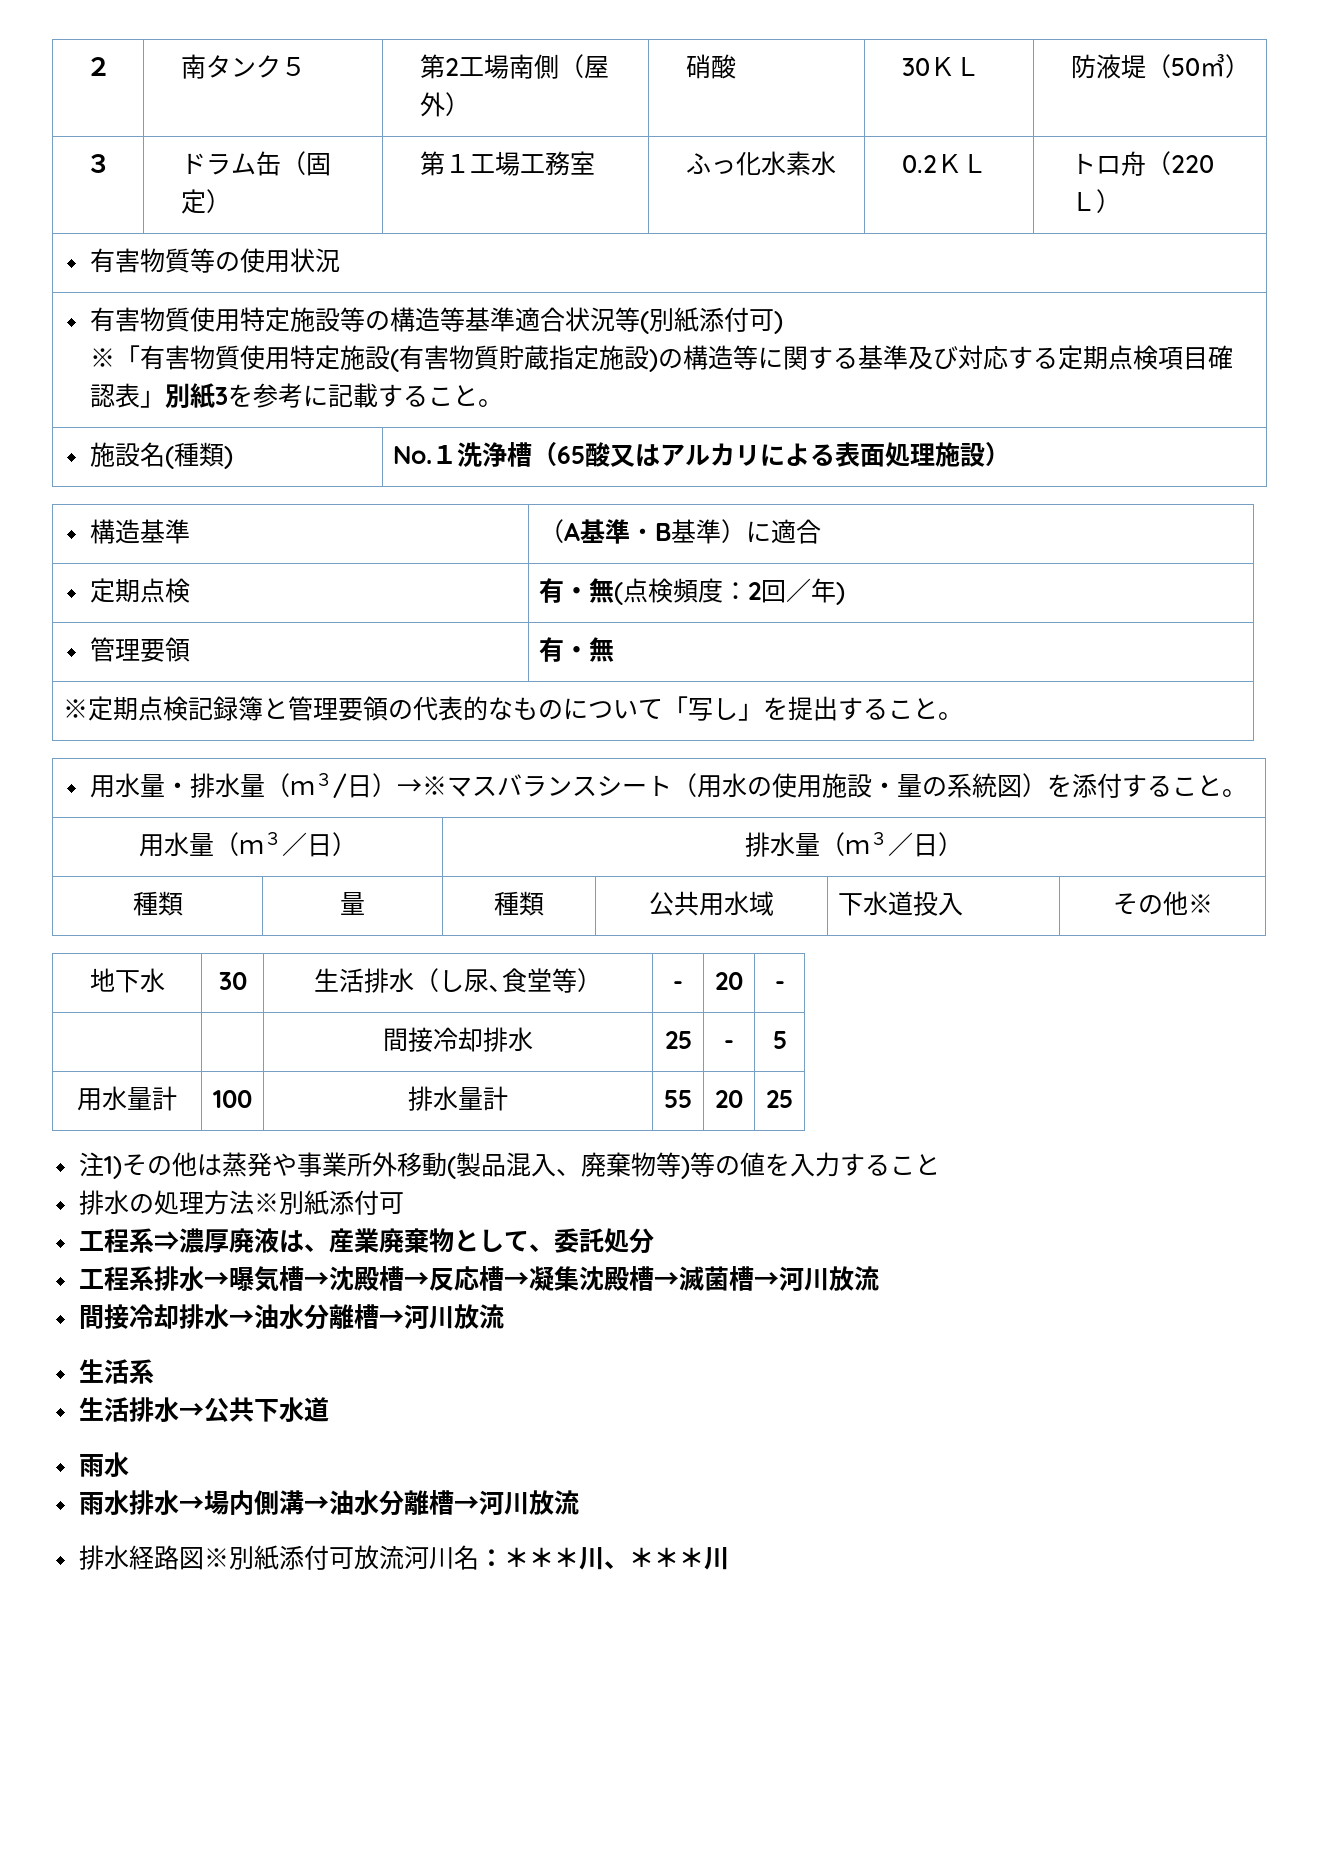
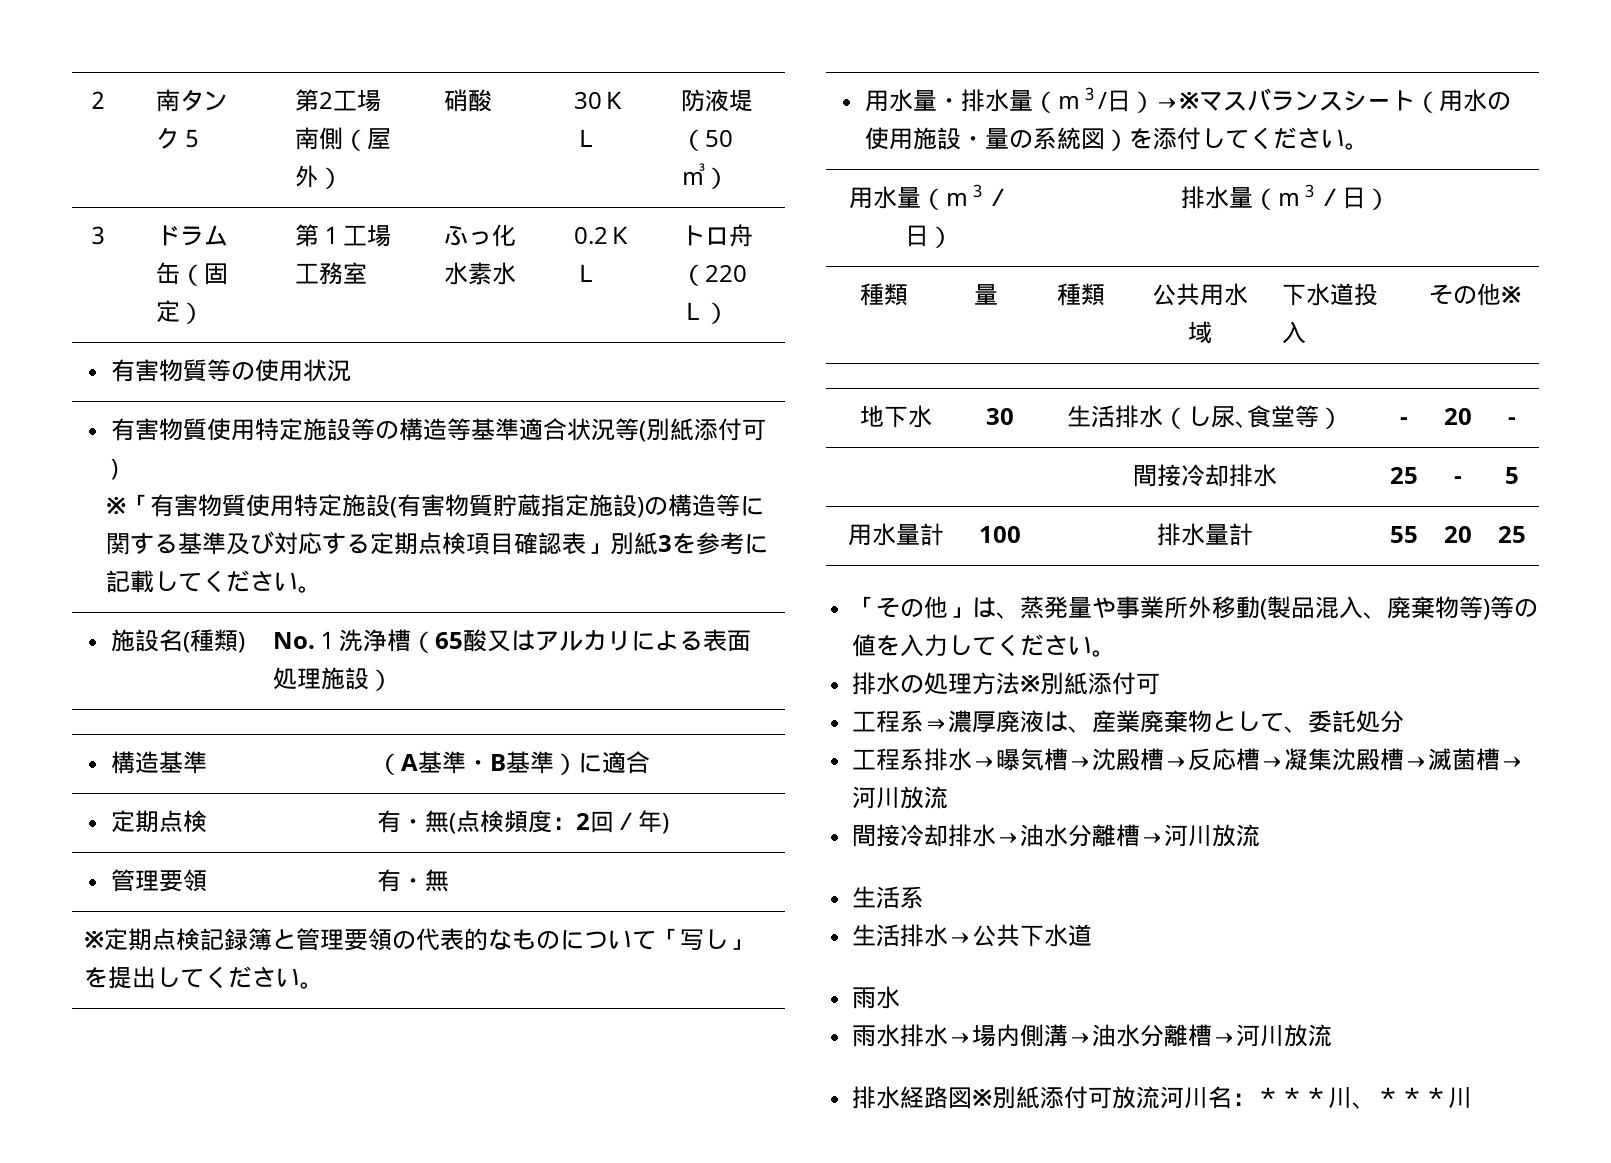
- ※「有害物質使用特定施設(有害物質貯蔵指定施設)の構造等に関する基準及び対応する定期点検項目確認表」別紙3を参考に記載すること。
+ ※「有害物質使用特定施設(有害物質貯蔵指定施設)の構造等に関する基準及び対応する定期点検項目確認表」別紙3を参考に記載してください。
- ※定期点検記録簿と管理要領の代表的なものについて「写し」を提出すること。
+ ※定期点検記録簿と管理要領の代表的なものについて「写し」を提出してください。
- 用水量・排水量（ｍ３/日）→※マスバランスシート（用水の使用施設・量の系統図）を添付すること。
+ 用水量・排水量（ｍ３/日）→※マスバランスシート（用水の使用施設・量の系統図）を添付してください。
- 注1)その他は蒸発や事業所外移動(製品混入、廃棄物等)等の値を入力すること
+ 「その他」は、蒸発量や事業所外移動(製品混入、廃棄物等)等の値を入力してください。

